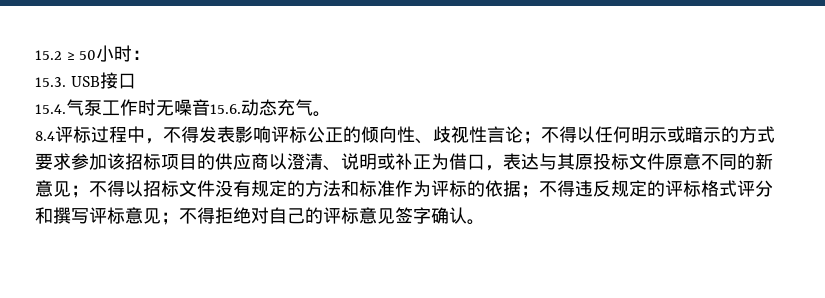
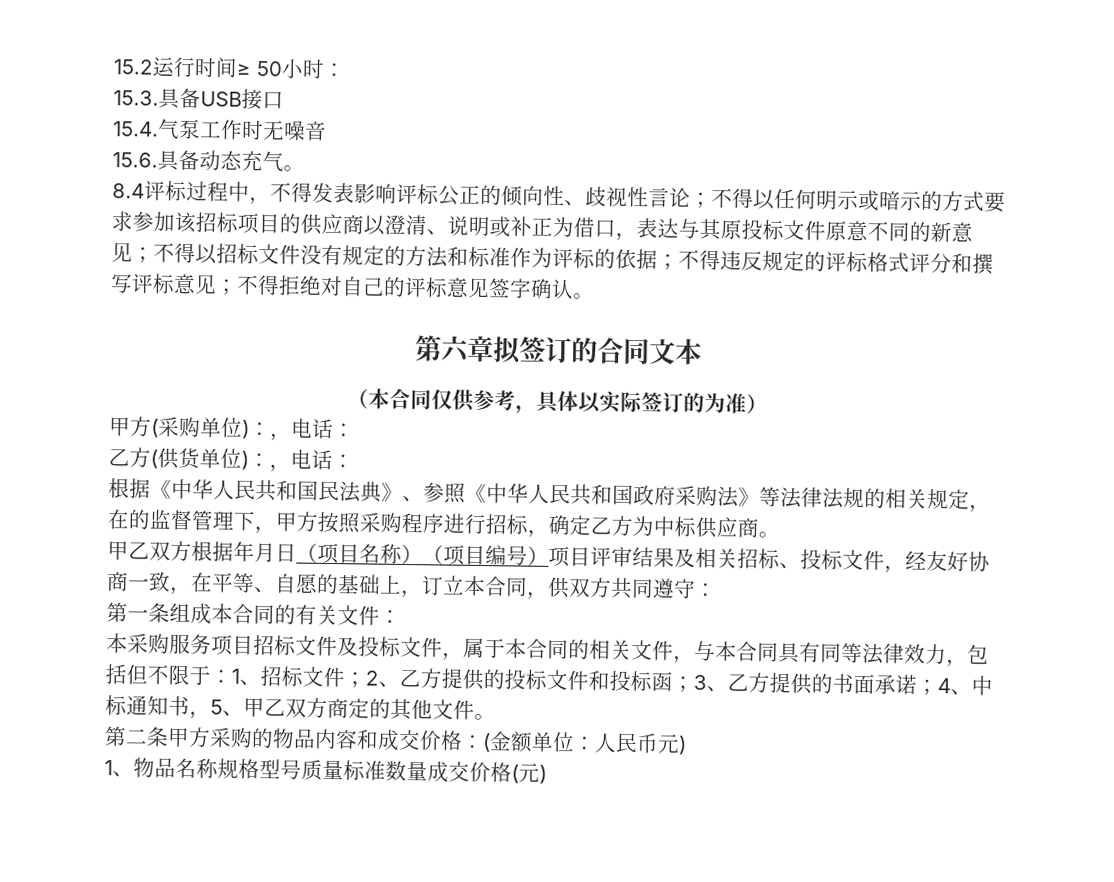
- 15.2 ≥ 50小时：
+ 15.2运行时间≥ 50小时：
- 15.3. USB接口
+ 15.3.具备USB接口
- 15.4.气泵工作时无噪音15.6.动态充气。
+ 15.4.气泵工作时无噪音
+ 15.6.具备动态充气。
+ 第六章拟签订的合同文本
+ （本合同仅供参考，具体以实际签订的为准）
+ 甲方(采购单位)：，电话：
+ 乙方(供货单位)：，电话：
+ 根据《中华人民共和国民法典》、参照《中华人民共和国政府采购法》等法律法规的相关规定，在的监督管理下，甲方按照采购程序进行招标，确定乙方为中标供应商。
+ 甲乙双方根据年月日（项目名称）（项目编号）项目评审结果及相关招标、投标文件，经友好协商一致，在平等、自愿的基础上，订立本合同，供双方共同遵守：
+ 第一条组成本合同的有关文件：
+ 本采购服务项目招标文件及投标文件，属于本合同的相关文件，与本合同具有同等法律效力，包括但不限于：1、招标文件；2、乙方提供的投标文件和投标函；3、乙方提供的书面承诺；4、中标通知书，5、甲乙双方商定的其他文件。
+ 第二条甲方采购的物品内容和成交价格：(金额单位：人民币元)
+ 1、物品名称规格型号质量标准数量成交价格(元)

